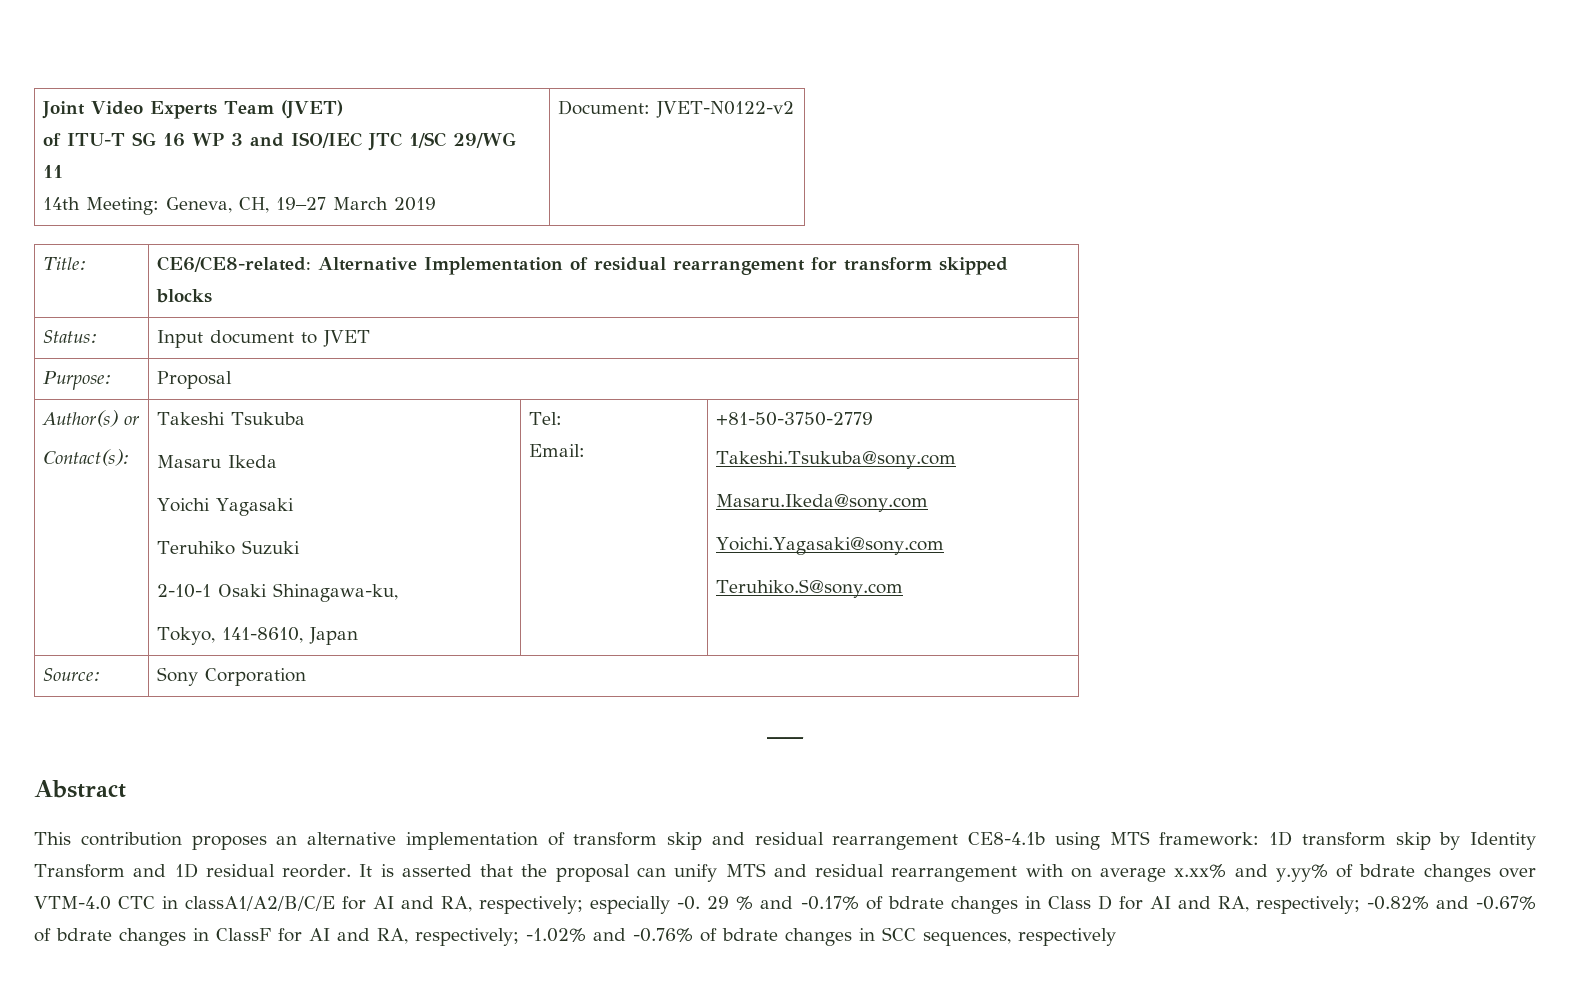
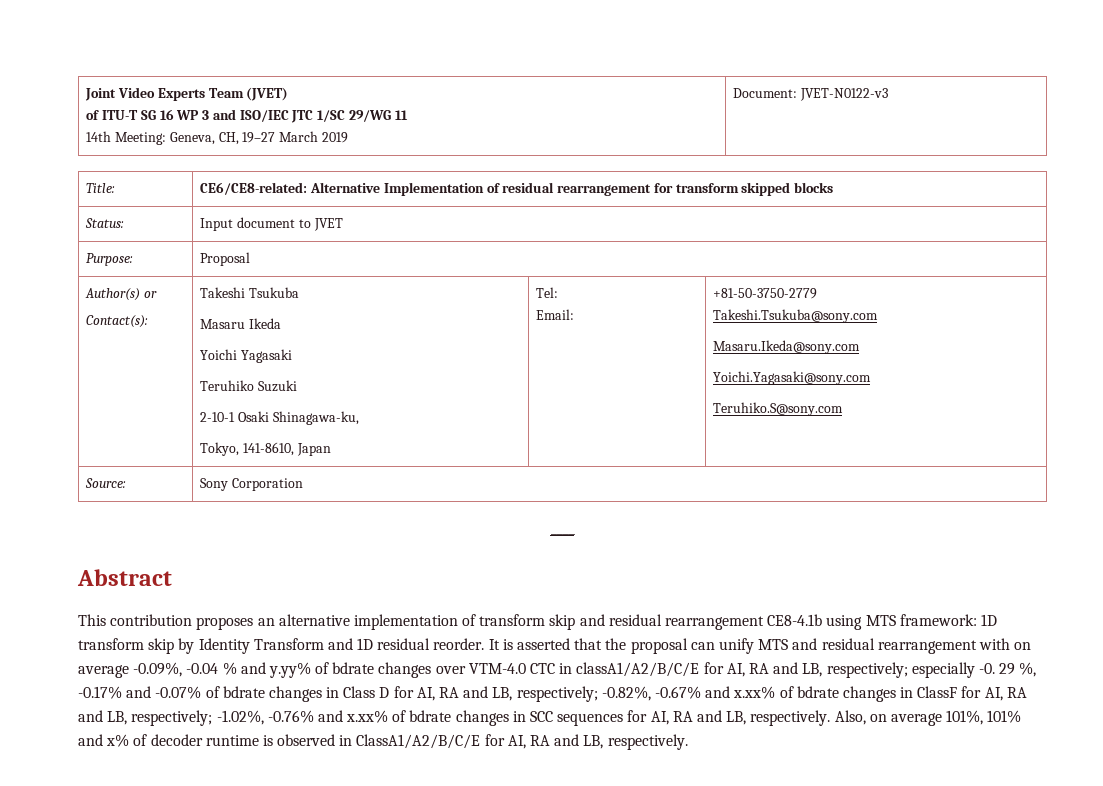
  Joint Video Experts Team (JVET)
  of ITU-T SG 16 WP 3 and ISO/IEC JTC 1/SC 29/WG 11
- 14th Meeting: Geneva, CH, 19–27 March 2019 | Document: JVET-N0122-v2
+ 14th Meeting: Geneva, CH, 19–27 March 2019 | Document: JVET-N0122-v3
- It is asserted that the proposal can unify MTS and residual rearrangement with on average x.xx% and y.yy% of bdrate changes over VTM-4.0 CTC in classA1/A2/B/C/E for AI and RA, respectively; especially -0. 29 % and -0.17% of bdrate changes in Class D for AI and RA, respectively; -0.82% and -0.67% of bdrate changes in ClassF for AI and RA, respectively; -1.02% and -0.76% of bdrate changes in SCC sequences, respectively
+ It is asserted that the proposal can unify MTS and residual rearrangement with on average -0.09%, -0.04 % and y.yy% of bdrate changes over VTM-4.0 CTC in classA1/A2/B/C/E for AI, RA and LB, respectively; especially -0. 29 %, -0.17% and -0.07% of bdrate changes in Class D for AI, RA and LB, respectively; -0.82%, -0.67% and x.xx% of bdrate changes in ClassF for AI, RA and LB, respectively; -1.02%, -0.76% and x.xx% of bdrate changes in SCC sequences for AI, RA and LB, respectively. Also, on average 101%, 101% and x% of decoder runtime is observed in ClassA1/A2/B/C/E for AI, RA and LB, respectively.

